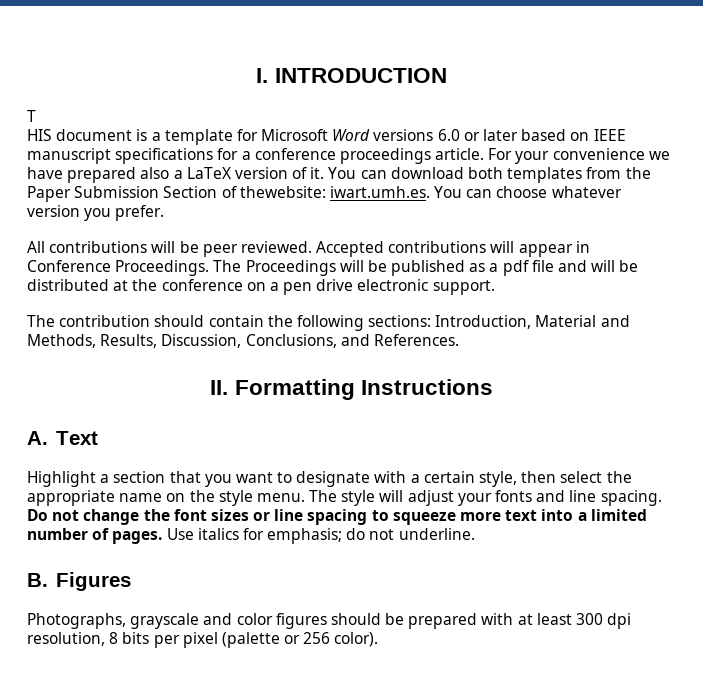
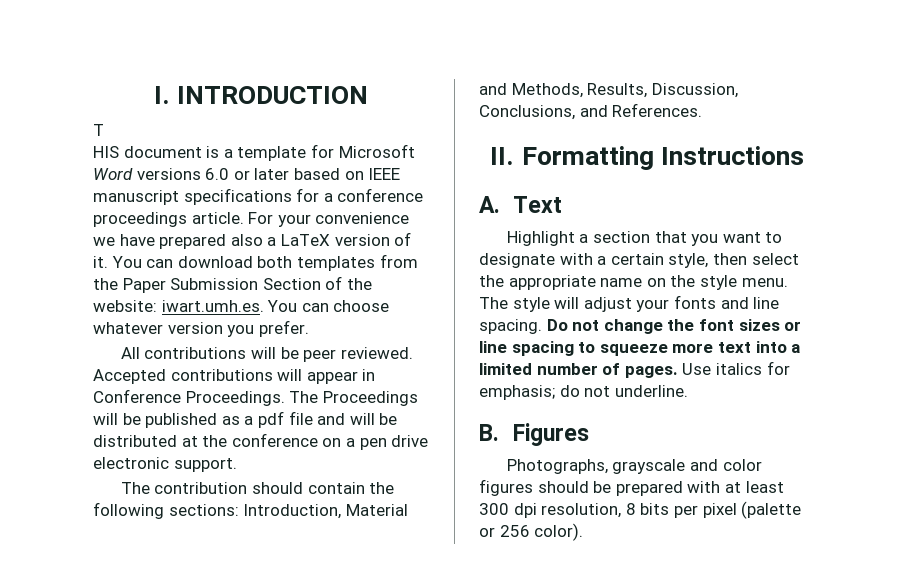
- You can download both templates from the Paper Submission Section of thewebsite: iwart.umh.es. You can choose whatever version you prefer.
+ You can download both templates from the Paper Submission Section of the website: iwart.umh.es. You can choose whatever version you prefer.

